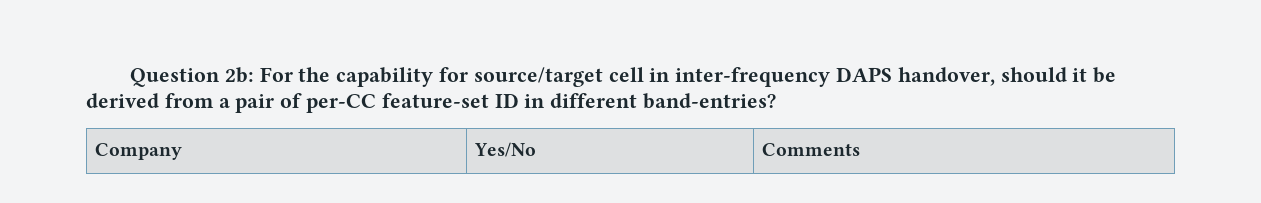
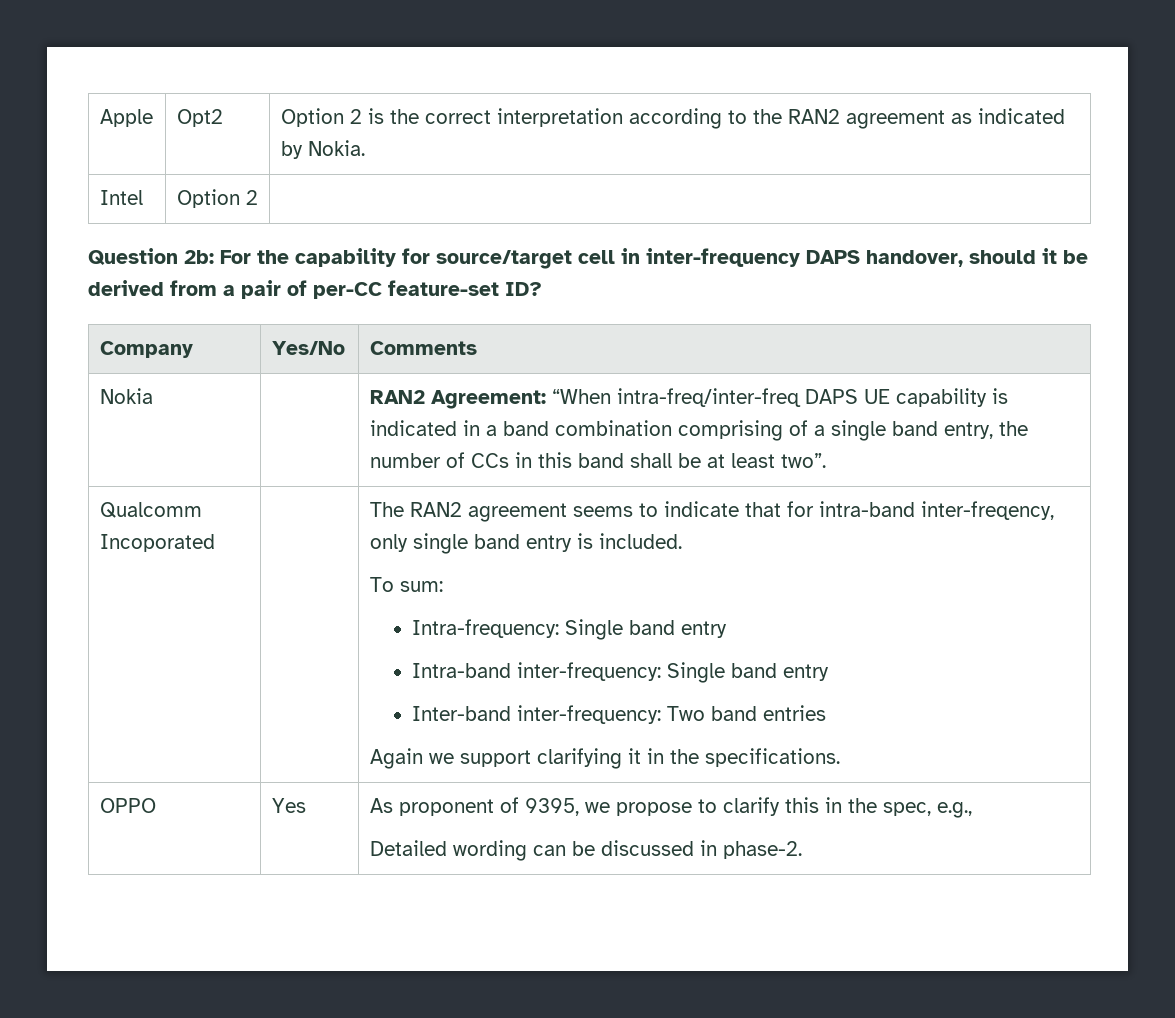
+ Apple | Opt2 | Option 2 is the correct interpretation according to the RAN2 agreement as indicated by Nokia.
+ Intel | Option 2 |
- Question 2b: For the capability for source/target cell in inter-frequency DAPS handover, should it be derived from a pair of per-CC feature-set ID in different band-entries?
+ Question 2b: For the capability for source/target cell in inter-frequency DAPS handover, should it be derived from a pair of per-CC feature-set ID?
+ Nokia | | RAN2 Agreement: “When intra-freq/inter-freq DAPS UE capability is indicated in a band combination comprising of a single band entry, the number of CCs in this band shall be at least two”.
+ Qualcomm Incoporated | | The RAN2 agreement seems to indicate that for intra-band inter-freqency, only single band entry is included.
+ To sum:
+ Intra-frequency: Single band entry
+ Intra-band inter-frequency: Single band entry
+ Inter-band inter-frequency: Two band entries
+ Again we support clarifying it in the specifications.
+ OPPO | Yes | As proponent of 9395, we propose to clarify this in the spec, e.g.,
+ Detailed wording can be discussed in phase-2.

